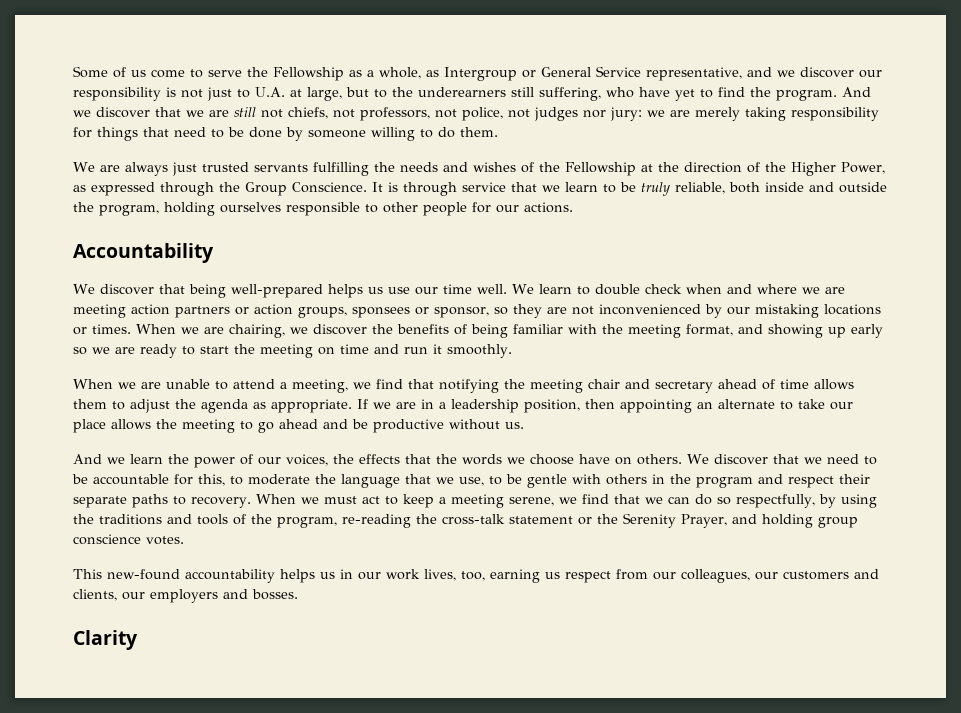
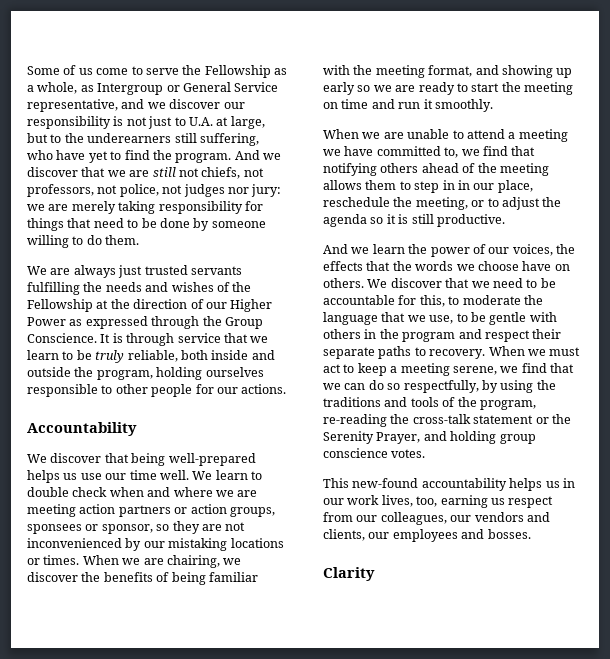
- We are always just trusted servants fulfilling the needs and wishes of the Fellowship at the direction of the Higher Power, as expressed through the Group Conscience.
+ We are always just trusted servants fulfilling the needs and wishes of the Fellowship at the direction of our Higher Power as expressed through the Group Conscience.
- When we are unable to attend a meeting, we find that notifying the meeting chair and secretary ahead of time allows them to adjust the agenda as appropriate. If we are in a leadership position, then appointing an alternate to take our place allows the meeting to go ahead and be productive without us.
+ When we are unable to attend a meeting we have committed to, we find that notifying others ahead of the meeting allows them to step in in our place, reschedule the meeting, or to adjust the agenda so it is still productive.
- This new-found accountability helps us in our work lives, too, earning us respect from our colleagues, our customers and clients, our employers and bosses.
+ This new-found accountability helps us in our work lives, too, earning us respect from our colleagues, our vendors and clients, our employees and bosses.

